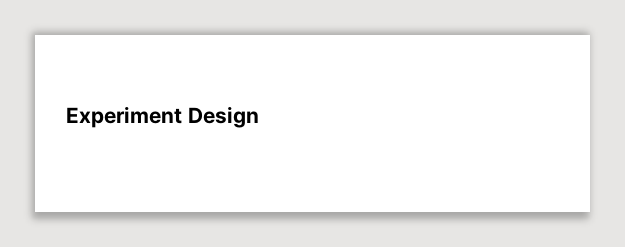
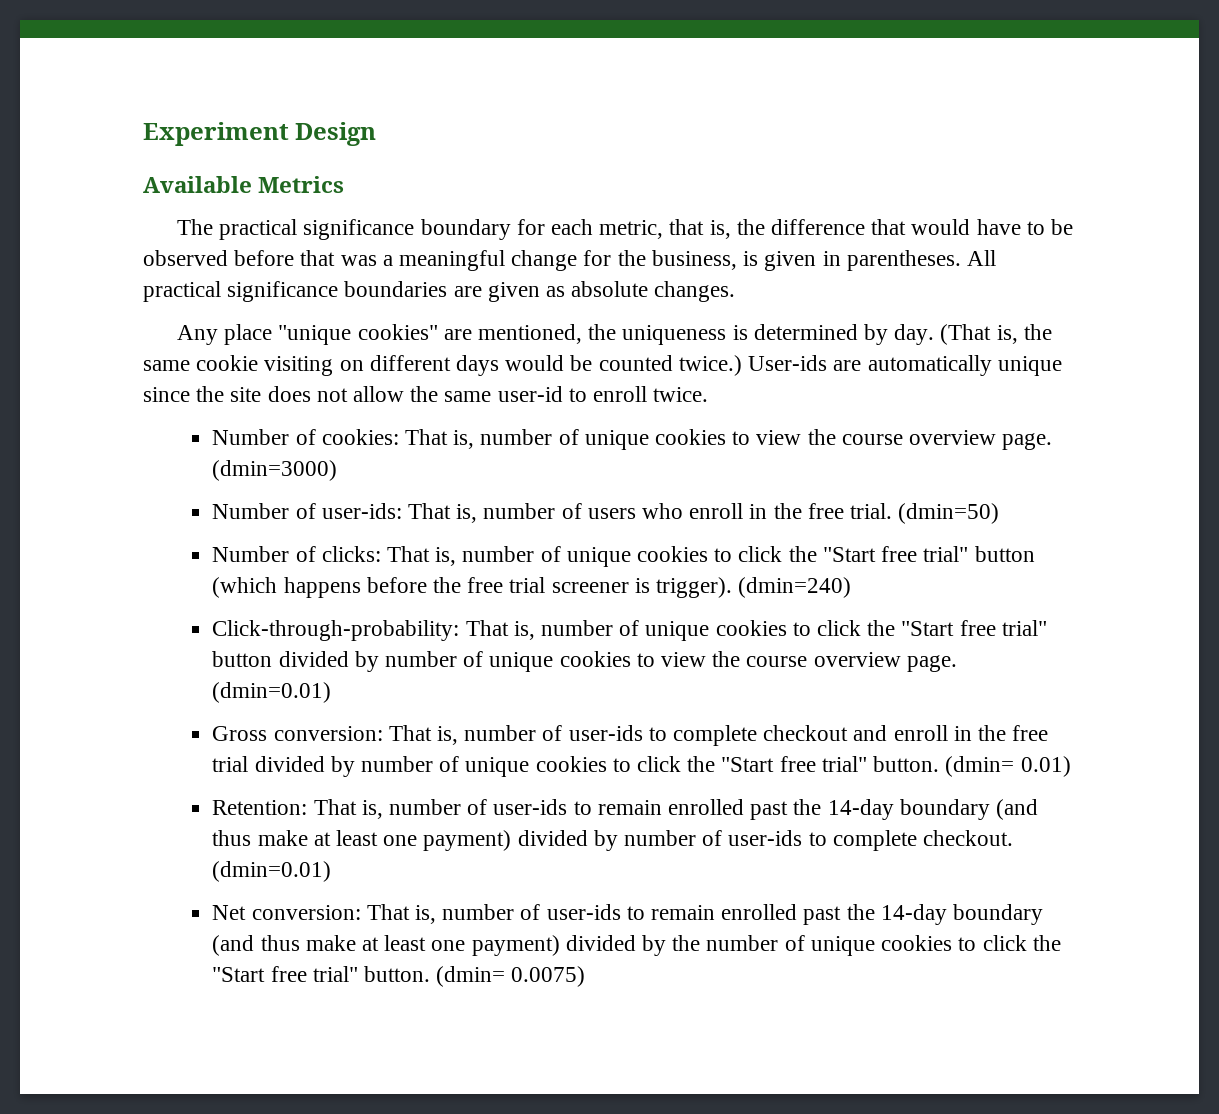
+ Available Metrics
+ The practical significance boundary for each metric, that is, the difference that would have to be observed before that was a meaningful change for the business, is given in parentheses. All practical significance boundaries are given as absolute changes.
+ Any place "unique cookies" are mentioned, the uniqueness is determined by day. (That is, the same cookie visiting on different days would be counted twice.) User-ids are automatically unique since the site does not allow the same user-id to enroll twice.
+ Number of cookies: That is, number of unique cookies to view the course overview page. (dmin=3000)
+ Number of user-ids: That is, number of users who enroll in the free trial. (dmin=50)
+ Number of clicks: That is, number of unique cookies to click the "Start free trial" button (which happens before the free trial screener is trigger). (dmin=240)
+ Click-through-probability: That is, number of unique cookies to click the "Start free trial" button divided by number of unique cookies to view the course overview page. (dmin=0.01)
+ Gross conversion: That is, number of user-ids to complete checkout and enroll in the free trial divided by number of unique cookies to click the "Start free trial" button. (dmin= 0.01)
+ Retention: That is, number of user-ids to remain enrolled past the 14-day boundary (and thus make at least one payment) divided by number of user-ids to complete checkout. (dmin=0.01)
+ Net conversion: That is, number of user-ids to remain enrolled past the 14-day boundary (and thus make at least one payment) divided by the number of unique cookies to click the "Start free trial" button. (dmin= 0.0075)

